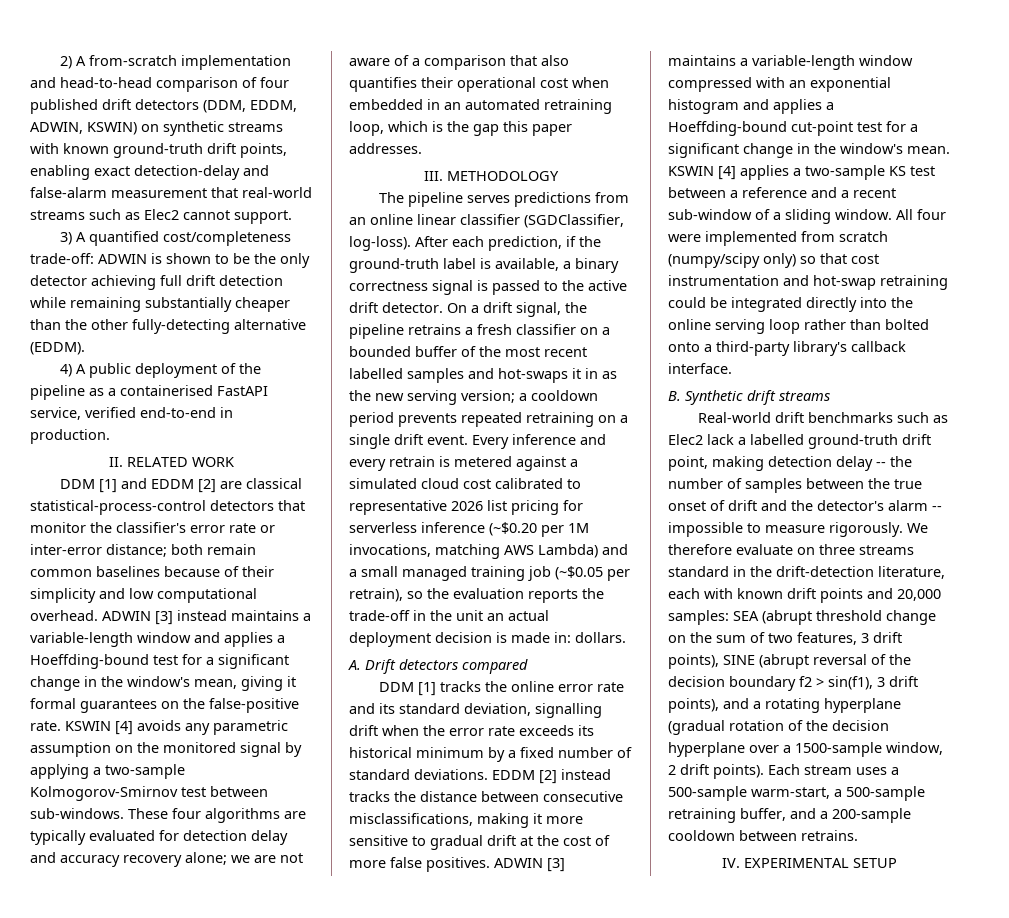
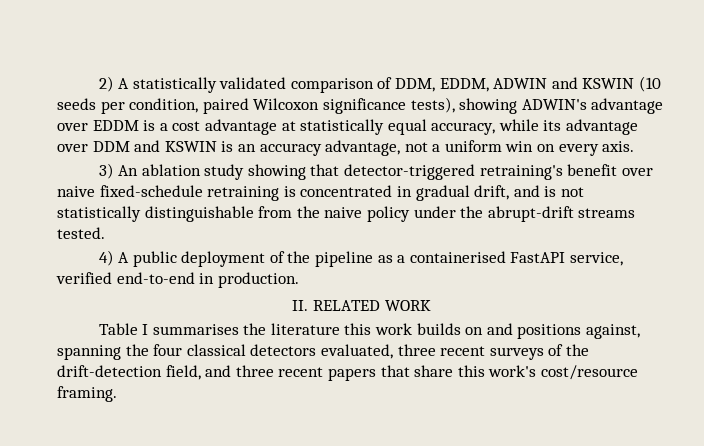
- 2) A from-scratch implementation and head-to-head comparison of four published drift detectors (DDM, EDDM, ADWIN, KSWIN) on synthetic streams with known ground-truth drift points, enabling exact detection-delay and false-alarm measurement that real-world streams such as Elec2 cannot support.
- 3) A quantified cost/completeness trade-off: ADWIN is shown to be the only detector achieving full drift detection while remaining substantially cheaper than the other fully-detecting alternative (EDDM).
+ 2) A statistically validated comparison of DDM, EDDM, ADWIN and KSWIN (10 seeds per condition, paired Wilcoxon significance tests), showing ADWIN's advantage over EDDM is a cost advantage at statistically equal accuracy, while its advantage over DDM and KSWIN is an accuracy advantage, not a uniform win on every axis.
+ 3) An ablation study showing that detector-triggered retraining's benefit over naive fixed-schedule retraining is concentrated in gradual drift, and is not statistically distinguishable from the naive policy under the abrupt-drift streams tested.
- DDM [1] and EDDM [2] are classical statistical-process-control detectors that monitor the classifier's error rate or inter-error distance; both remain common baselines because of their simplicity and low computational overhead. ADWIN [3] instead maintains a variable-length window and applies a Hoeffding-bound test for a significant change in the window's mean, giving it formal guarantees on the false-positive rate. KSWIN [4] avoids any parametric assumption on the monitored signal by applying a two-sample Kolmogorov-Smirnov test between sub-windows. These four algorithms are typically evaluated for detection delay and accuracy recovery alone; we are not aware of a comparison that also quantifies their operational cost when embedded in an automated retraining loop, which is the gap this paper addresses.
- III. METHODOLOGY
- The pipeline serves predictions from an online linear classifier (SGDClassifier, log-loss). After each prediction, if the ground-truth label is available, a binary correctness signal is passed to the active drift detector. On a drift signal, the pipeline retrains a fresh classifier on a bounded buffer of the most recent labelled samples and hot-swaps it in as the new serving version; a cooldown period prevents repeated retraining on a single drift event. Every inference and every retrain is metered against a simulated cloud cost calibrated to representative 2026 list pricing for serverless inference (~$0.20 per 1M invocations, matching AWS Lambda) and a small managed training job (~$0.05 per retrain), so the evaluation reports the trade-off in the unit an actual deployment decision is made in: dollars.
- A. Drift detectors compared
- DDM [1] tracks the online error rate and its standard deviation, signalling drift when the error rate exceeds its historical minimum by a fixed number of standard deviations. EDDM [2] instead tracks the distance between consecutive misclassifications, making it more sensitive to gradual drift at the cost of more false positives. ADWIN [3] maintains a variable-length window compressed with an exponential histogram and applies a Hoeffding-bound cut-point test for a significant change in the window's mean. KSWIN [4] applies a two-sample KS test between a reference and a recent sub-window of a sliding window. All four were implemented from scratch (numpy/scipy only) so that cost instrumentation and hot-swap retraining could be integrated directly into the online serving loop rather than bolted onto a third-party library's callback interface.
- B. Synthetic drift streams
- Real-world drift benchmarks such as Elec2 lack a labelled ground-truth drift point, making detection delay -- the number of samples between the true onset of drift and the detector's alarm -- impossible to measure rigorously. We therefore evaluate on three streams standard in the drift-detection literature, each with known drift points and 20,000 samples: SEA (abrupt threshold change on the sum of two features, 3 drift points), SINE (abrupt reversal of the decision boundary f2 > sin(f1), 3 drift points), and a rotating hyperplane (gradual rotation of the decision hyperplane over a 1500-sample window, 2 drift points). Each stream uses a 500-sample warm-start, a 500-sample retraining buffer, and a 200-sample cooldown between retrains.
- IV. EXPERIMENTAL SETUP
+ Table I summarises the literature this work builds on and positions against, spanning the four classical detectors evaluated, three recent surveys of the drift-detection field, and three recent papers that share this work's cost/resource framing.

